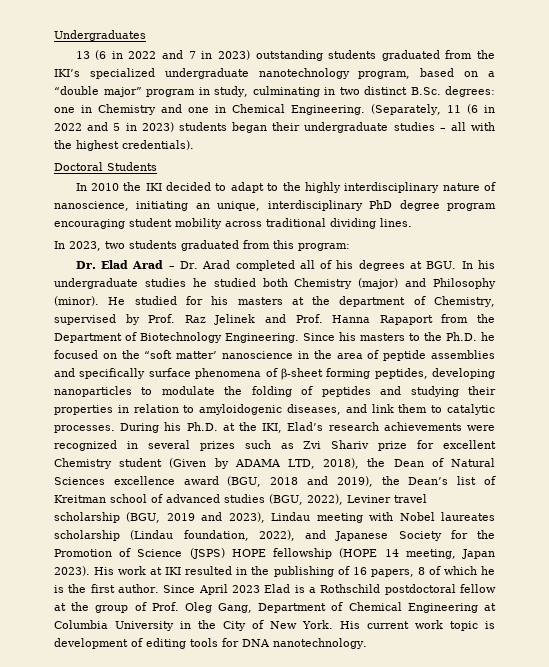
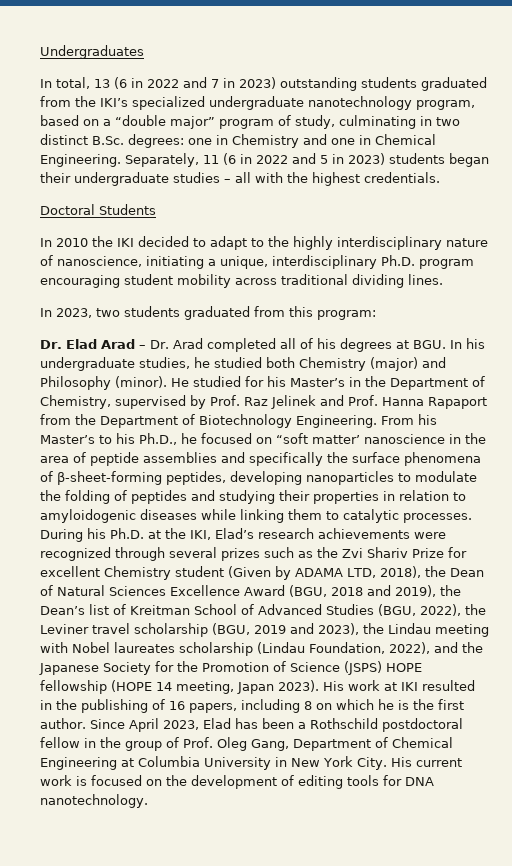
- 13 (6 in 2022 and 7 in 2023) outstanding students graduated from the IKI’s specialized undergraduate nanotechnology program, based on a “double major” program in study, culminating in two distinct B.Sc. degrees: one in Chemistry and one in Chemical Engineering.
+ In total, 13 (6 in 2022 and 7 in 2023) outstanding students graduated from the IKI’s specialized undergraduate nanotechnology program, based on a “double major” program of study, culminating in two distinct B.Sc. degrees: one in Chemistry and one in Chemical Engineering.
- (Separately, 11 (6 in 2022 and 5 in 2023) students began their undergraduate studies – all with the highest credentials).
+ Separately, 11 (6 in 2022 and 5 in 2023) students began their undergraduate studies – all with the highest credentials.
- In 2010 the IKI decided to adapt to the highly interdisciplinary nature of nanoscience, initiating an unique, interdisciplinary PhD degree program encouraging student mobility across traditional dividing lines.
+ In 2010 the IKI decided to adapt to the highly interdisciplinary nature of nanoscience, initiating a unique, interdisciplinary Ph.D. program encouraging student mobility across traditional dividing lines.
- Dr. Elad Arad – Dr. Arad completed all of his degrees at BGU. In his undergraduate studies he studied both Chemistry (major) and Philosophy (minor).
+ Dr. Elad Arad – Dr. Arad completed all of his degrees at BGU. In his undergraduate studies, he studied both Chemistry (major) and Philosophy (minor).
- He studied for his masters at the department of Chemistry, supervised by Prof. Raz Jelinek and Prof. Hanna Rapaport from the Department of Biotechnology Engineering.
+ He studied for his Master’s in the Department of Chemistry, supervised by Prof. Raz Jelinek and Prof. Hanna Rapaport from the Department of Biotechnology Engineering.
- Since his masters to the Ph.D. he focused on the “soft matter’ nanoscience in the area of peptide assemblies and specifically surface phenomena of β-sheet forming peptides, developing nanoparticles to modulate the folding of peptides and studying their properties in relation to amyloidogenic diseases, and link them to catalytic processes.
+ From his Master’s to his Ph.D., he focused on “soft matter’ nanoscience in the area of peptide assemblies and specifically the surface phenomena of β-sheet-forming peptides, developing nanoparticles to modulate the folding of peptides and studying their properties in relation to amyloidogenic diseases while linking them to catalytic processes.
- During his Ph.D. at the IKI, Elad’s research achievements were recognized in several prizes such as Zvi Shariv prize for excellent Chemistry student (Given by ADAMA LTD, 2018), the Dean of Natural Sciences excellence award (BGU, 2018 and 2019), the Dean’s list of Kreitman school of advanced studies (BGU, 2022), Leviner travel scholarship (BGU, 2019 and 2023), Lindau meeting with Nobel laureates scholarship (Lindau foundation, 2022), and Japanese Society for the Promotion of Science (JSPS) HOPE fellowship (HOPE 14 meeting, Japan 2023).
+ During his Ph.D. at the IKI, Elad’s research achievements were recognized through several prizes such as the Zvi Shariv Prize for excellent Chemistry student (Given by ADAMA LTD, 2018), the Dean of Natural Sciences Excellence Award (BGU, 2018 and 2019), the Dean’s list of Kreitman School of Advanced Studies (BGU, 2022), the Leviner travel scholarship (BGU, 2019 and 2023), the Lindau meeting with Nobel laureates scholarship (Lindau Foundation, 2022), and the Japanese Society for the Promotion of Science (JSPS) HOPE fellowship (HOPE 14 meeting, Japan 2023).
- His work at IKI resulted in the publishing of 16 papers, 8 of which he is the first author.
+ His work at IKI resulted in the publishing of 16 papers, including 8 on which he is the first author.
- Since April 2023 Elad is a Rothschild postdoctoral fellow at the group of Prof. Oleg Gang, Department of Chemical Engineering at Columbia University in the City of New York. His current work topic is development of editing tools for DNA nanotechnology.
+ Since April 2023, Elad has been a Rothschild postdoctoral fellow in the group of Prof. Oleg Gang, Department of Chemical Engineering at Columbia University in New York City. His current work is focused on the development of editing tools for DNA nanotechnology.

